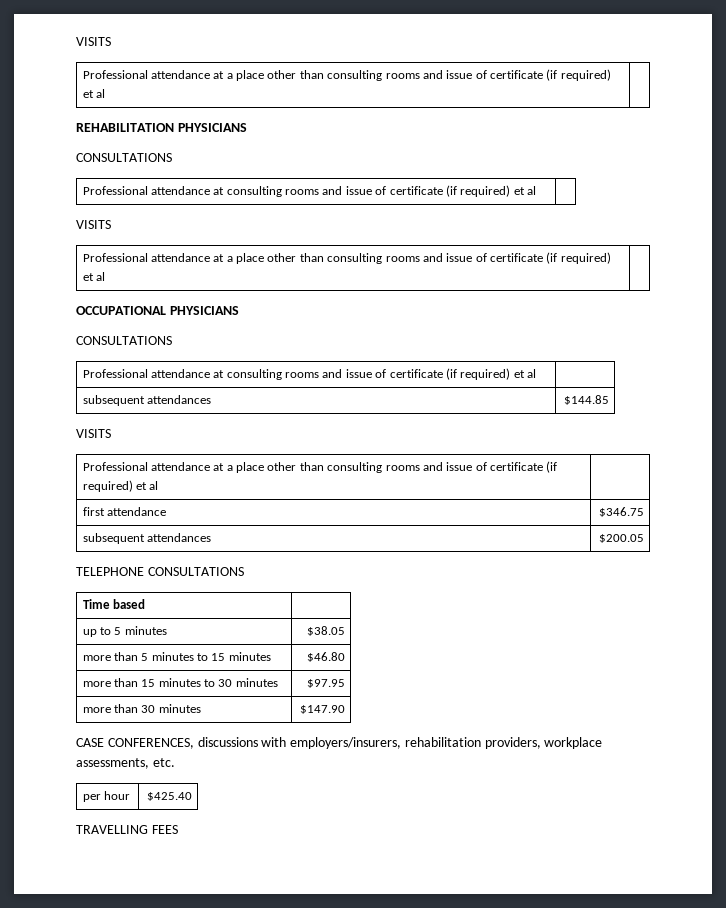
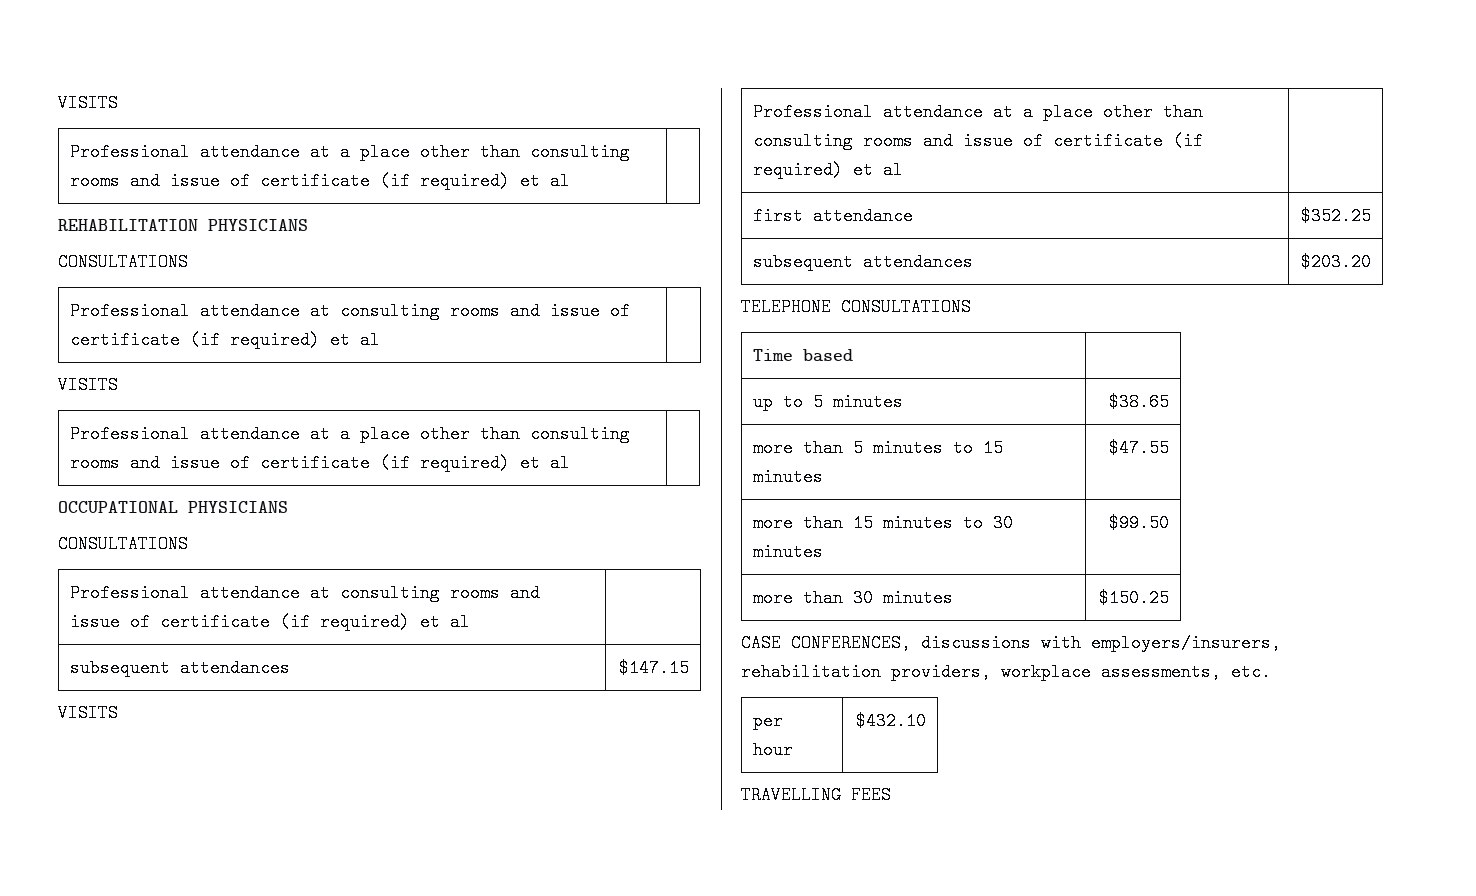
- subsequent attendances | $144.85
+ subsequent attendances | $147.15
- first attendance | $346.75
- subsequent attendances | $200.05
+ first attendance | $352.25
+ subsequent attendances | $203.20
- up to 5 minutes | $38.05
+ up to 5 minutes | $38.65
- more than 5 minutes to 15 minutes | $46.80
+ more than 5 minutes to 15 minutes | $47.55
- more than 15 minutes to 30 minutes | $97.95
+ more than 15 minutes to 30 minutes | $99.50
- more than 30 minutes | $147.90
+ more than 30 minutes | $150.25
- per hour | $425.40
+ per hour | $432.10

